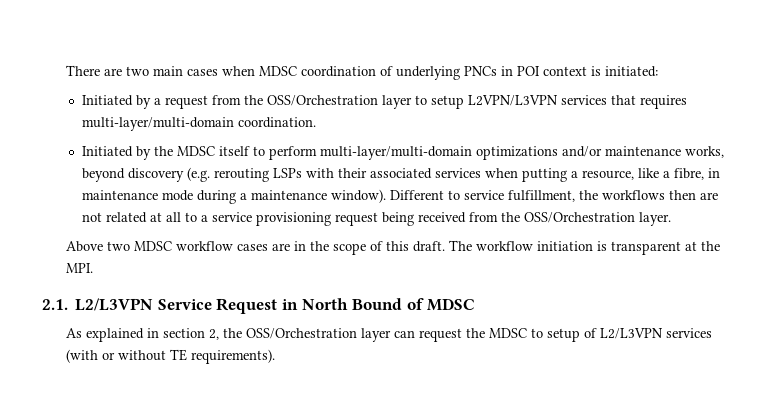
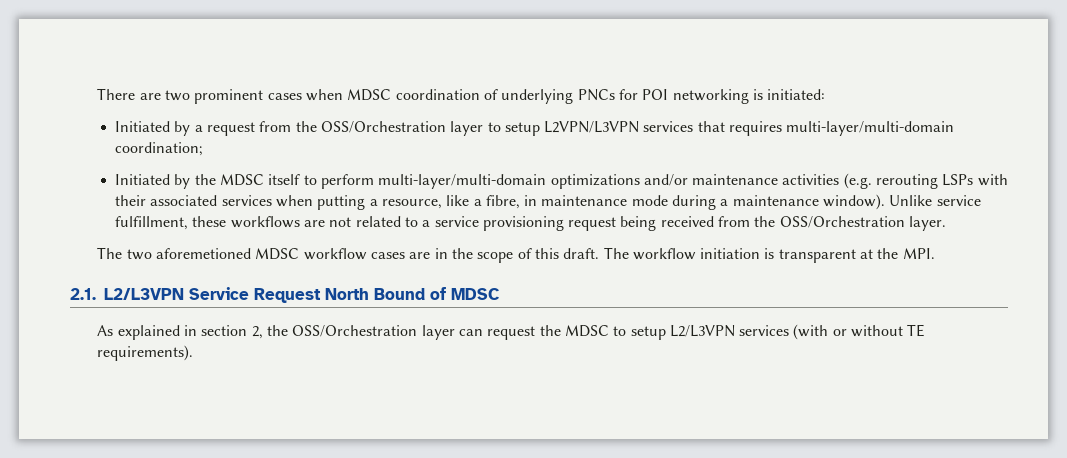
- There are two main cases when MDSC coordination of underlying PNCs in POI context is initiated:
+ There are two prominent cases when MDSC coordination of underlying PNCs for POI networking is initiated:
- Initiated by a request from the OSS/Orchestration layer to setup L2VPN/L3VPN services that requires multi-layer/multi-domain coordination.
+ Initiated by a request from the OSS/Orchestration layer to setup L2VPN/L3VPN services that requires multi-layer/multi-domain coordination;
- Initiated by the MDSC itself to perform multi-layer/multi-domain optimizations and/or maintenance works, beyond discovery (e.g. rerouting LSPs with their associated services when putting a resource, like a fibre, in maintenance mode during a maintenance window).
+ Initiated by the MDSC itself to perform multi-layer/multi-domain optimizations and/or maintenance activities (e.g. rerouting LSPs with their associated services when putting a resource, like a fibre, in maintenance mode during a maintenance window).
- Different to service fulfillment, the workflows then are not related at all to a service provisioning request being received from the OSS/Orchestration layer.
+ Unlike service fulfillment, these workflows are not related to a service provisioning request being received from the OSS/Orchestration layer.
- Above two MDSC workflow cases are in the scope of this draft.
+ The two aforemetioned MDSC workflow cases are in the scope of this draft.
- 2.1. L2/L3VPN Service Request in North Bound of MDSC
+ 2.1. L2/L3VPN Service Request North Bound of MDSC
- As explained in section 2, the OSS/Orchestration layer can request the MDSC to setup of L2/L3VPN services (with or without TE requirements).
+ As explained in section 2, the OSS/Orchestration layer can request the MDSC to setup L2/L3VPN services (with or without TE requirements).

